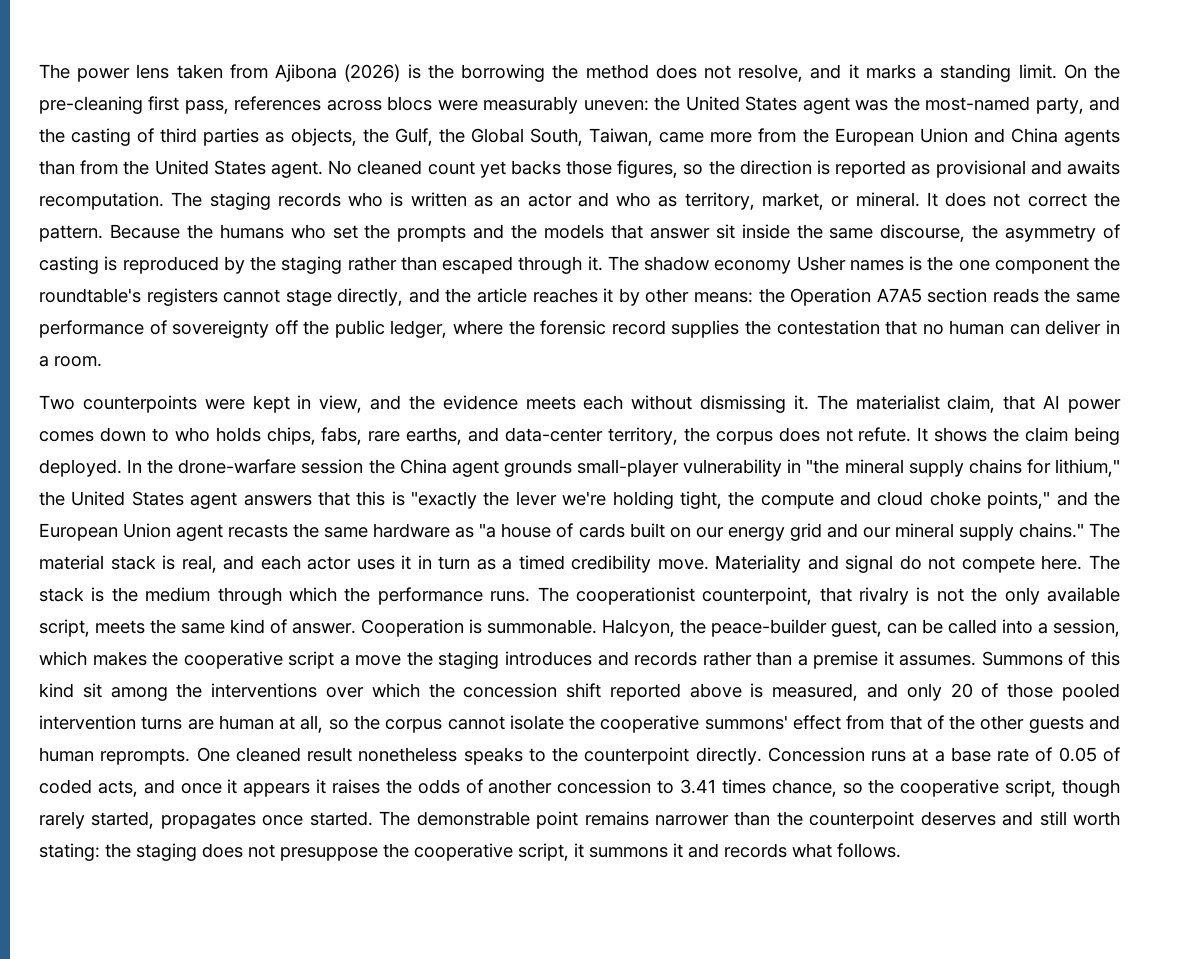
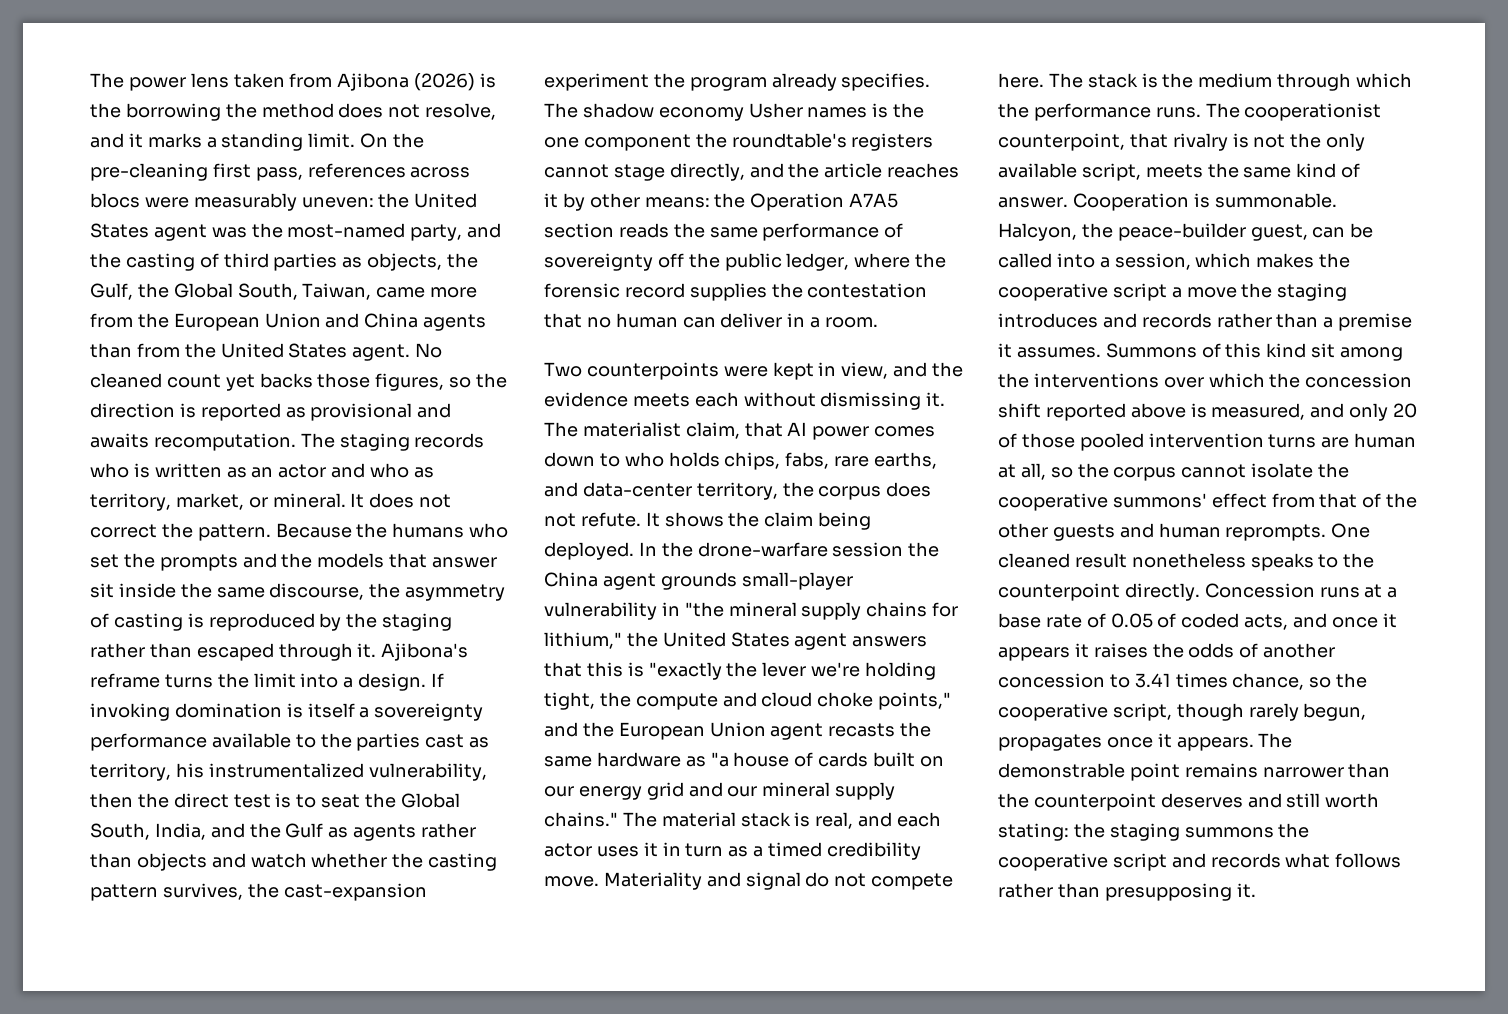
+ Ajibona's reframe turns the limit into a design. If invoking domination is itself a sovereignty performance available to the parties cast as territory, his instrumentalized vulnerability, then the direct test is to seat the Global South, India, and the Gulf as agents rather than objects and watch whether the casting pattern survives, the cast-expansion experiment the program already specifies.
- Concession runs at a base rate of 0.05 of coded acts, and once it appears it raises the odds of another concession to 3.41 times chance, so the cooperative script, though rarely started, propagates once started.
+ Concession runs at a base rate of 0.05 of coded acts, and once it appears it raises the odds of another concession to 3.41 times chance, so the cooperative script, though rarely begun, propagates once it appears.
- The demonstrable point remains narrower than the counterpoint deserves and still worth stating: the staging does not presuppose the cooperative script, it summons it and records what follows.
+ The demonstrable point remains narrower than the counterpoint deserves and still worth stating: the staging summons the cooperative script and records what follows rather than presupposing it.

